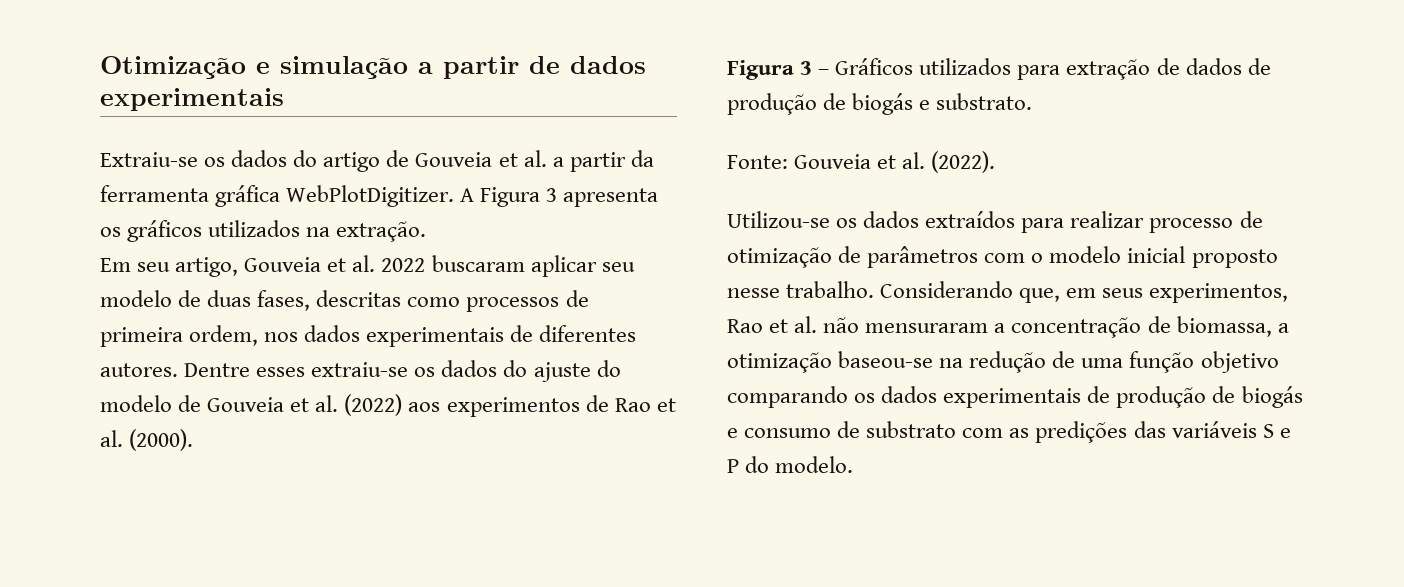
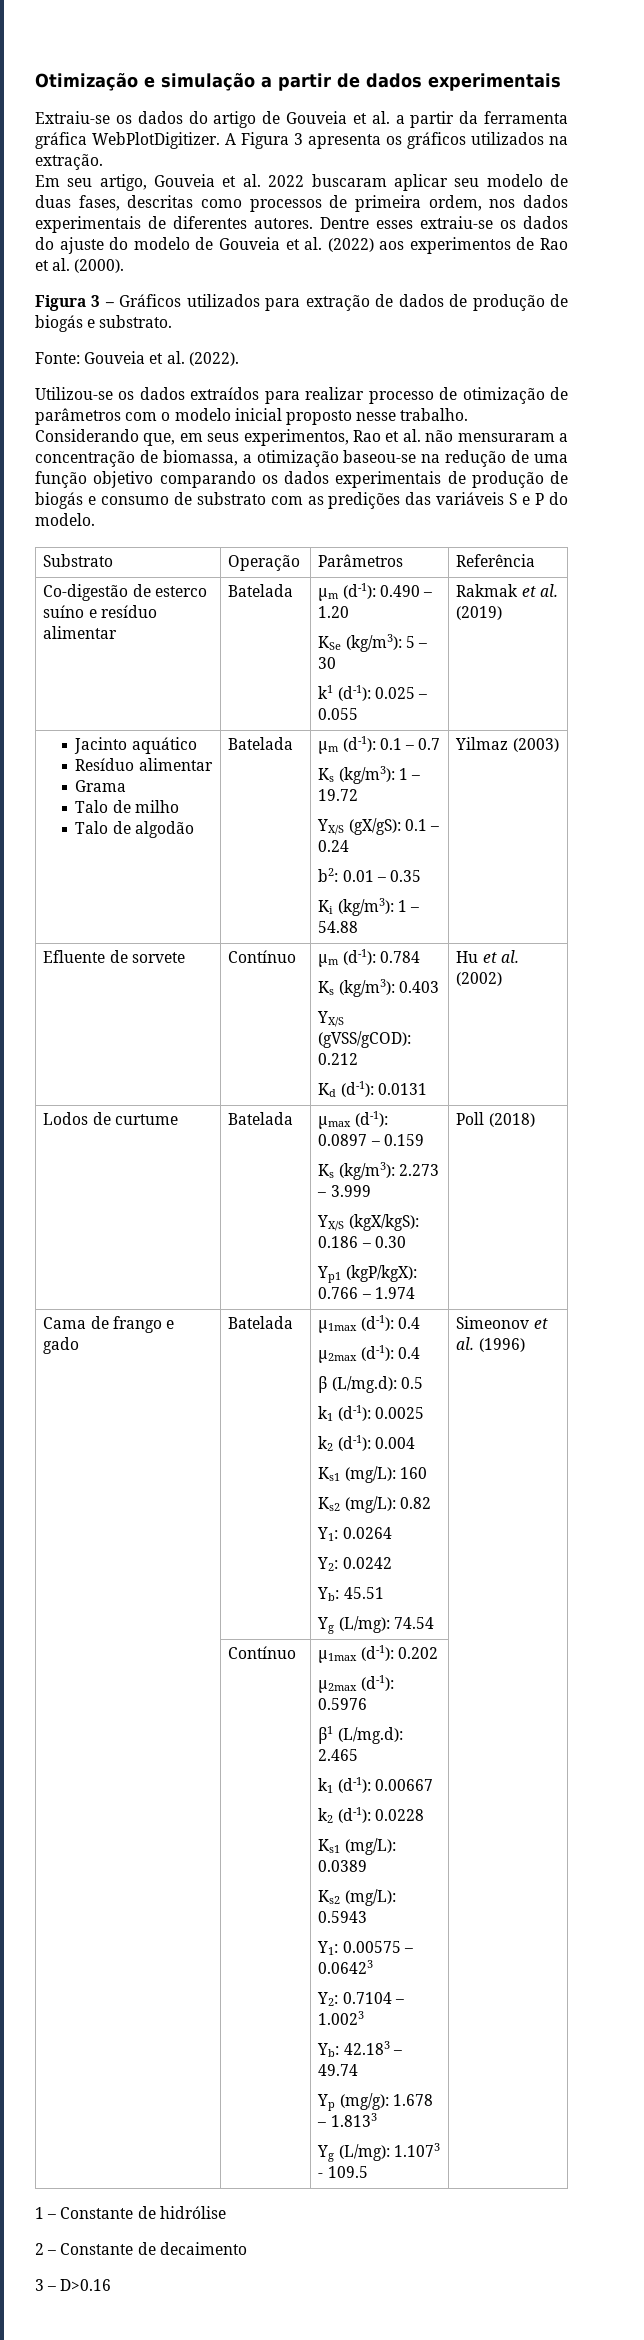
+ Substrato | Operação | Parâmetros | Referência
+ Co-digestão de esterco suíno e resíduo alimentar | Batelada | μm (d-1): 0.490 – 1.20
+ KSe (kg/m3): 5 – 30
+ k1 (d-1): 0.025 – 0.055 | Rakmak et al. (2019)
+ Jacinto aquático
+ Resíduo alimentar
+ Grama
+ Talo de milho
+ Talo de algodão | Batelada | μm (d-1): 0.1 – 0.7
+ Ks (kg/m3): 1 – 19.72
+ YX/S (gX/gS): 0.1 – 0.24
+ b2: 0.01 – 0.35
+ Ki (kg/m3): 1 – 54.88 | Yilmaz (2003)
+ Efluente de sorvete | Contínuo | μm (d-1): 0.784
+ Ks (kg/m3): 0.403
+ YX/S (gVSS/gCOD): 0.212
+ Kd (d-1): 0.0131 | Hu et al. (2002)
+ Lodos de curtume | Batelada | μmax (d-1): 0.0897 – 0.159
+ Ks (kg/m3): 2.273 – 3.999
+ YX/S (kgX/kgS): 0.186 – 0.30
+ Yp1 (kgP/kgX): 0.766 – 1.974 | Poll (2018)
+ Cama de frango e gado | Batelada | μ1max (d-1): 0.4
+ μ2max (d-1): 0.4
+ β (L/mg.d): 0.5
+ k1 (d-1): 0.0025
+ k2 (d-1): 0.004
+ Ks1 (mg/L): 160
+ Ks2 (mg/L): 0.82
+ Y1: 0.0264
+ Y2: 0.0242
+ Yb: 45.51
+ Yg (L/mg): 74.54 | Simeonov et al. (1996)
+ | Contínuo | μ1max (d-1): 0.202
+ μ2max (d-1): 0.5976
+ β1 (L/mg.d): 2.465
+ k1 (d-1): 0.00667
+ k2 (d-1): 0.0228
+ Ks1 (mg/L): 0.0389
+ Ks2 (mg/L): 0.5943
+ Y1: 0.00575 – 0.06423
+ Y2: 0.7104 – 1.0023
+ Yb: 42.183 – 49.74
+ Yp (mg/g): 1.678 – 1.8133
+ Yg (L/mg): 1.1073 - 109.5 |
+ 1 – Constante de hidrólise
+ 2 – Constante de decaimento
+ 3 – D>0.16

